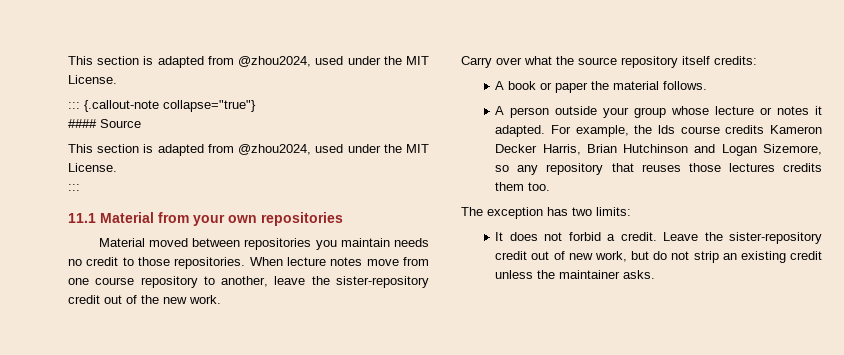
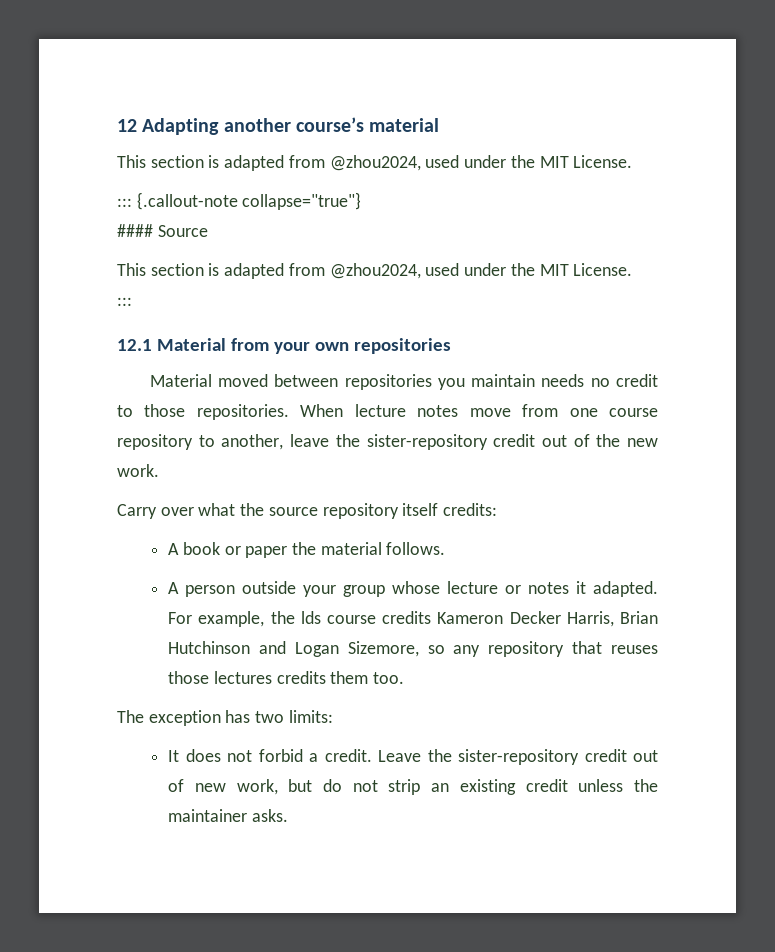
+ 12 Adapting another course’s material
- 11.1 Material from your own repositories
+ 12.1 Material from your own repositories

